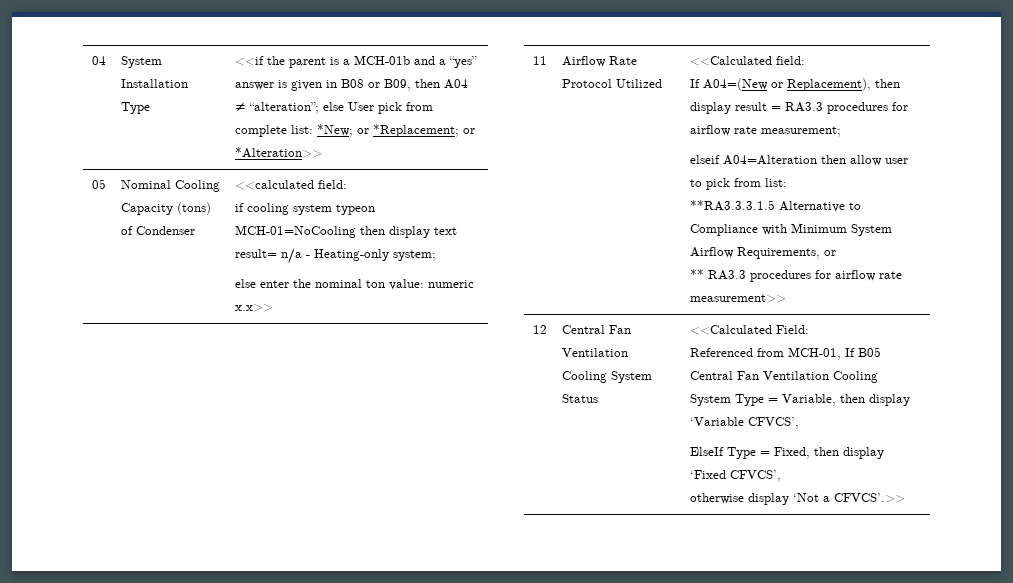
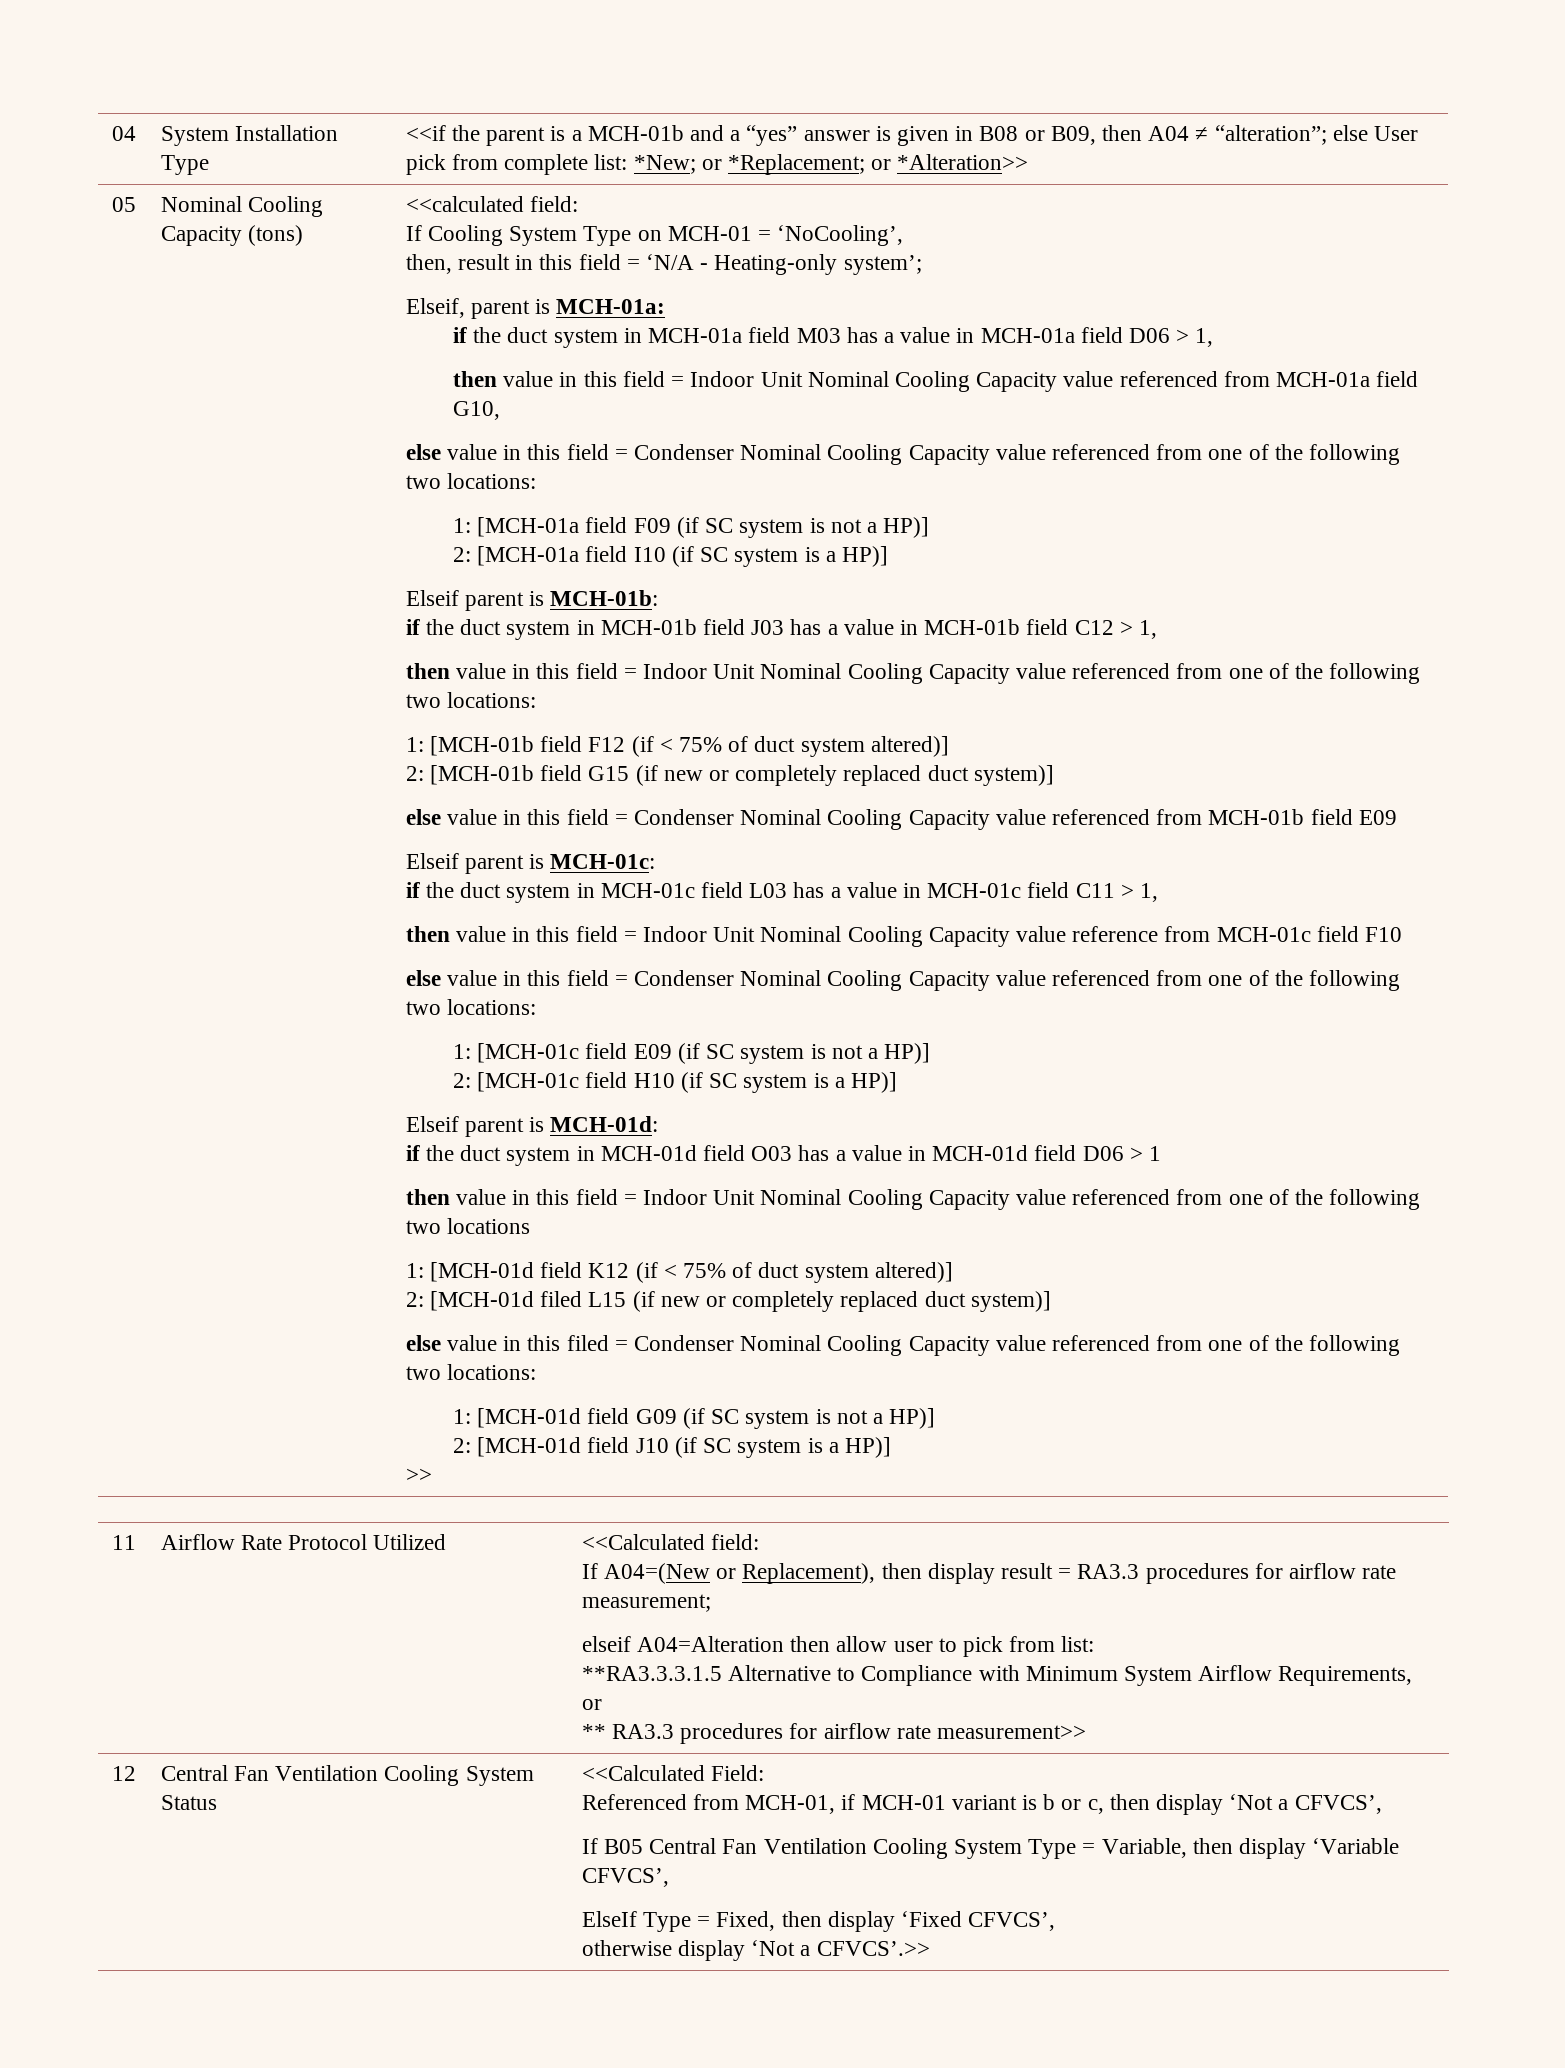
- Nominal Cooling Capacity (tons) of Condenser
+ Nominal Cooling Capacity (tons)
- if cooling system typeon MCH-01=NoCooling then display text result= n/a - Heating-only system;
- else enter the nominal ton value: numeric x.x>>
+ If Cooling System Type on MCH-01 = ‘NoCooling’,
+ then, result in this field = ‘N/A - Heating-only system’;
+ Elseif, parent is MCH-01a:
+ if the duct system in MCH-01a field M03 has a value in MCH-01a field D06 > 1,
+ then value in this field = Indoor Unit Nominal Cooling Capacity value referenced from MCH-01a field G10,
+ else value in this field = Condenser Nominal Cooling Capacity value referenced from one of the following two locations:
+ 1: [MCH-01a field F09 (if SC system is not a HP)]
+ 2: [MCH-01a field I10 (if SC system is a HP)]
+ Elseif parent is MCH-01b:
+ if the duct system in MCH-01b field J03 has a value in MCH-01b field C12 > 1,
+ then value in this field = Indoor Unit Nominal Cooling Capacity value referenced from one of the following two locations:
+ 1: [MCH-01b field F12 (if < 75% of duct system altered)]
+ 2: [MCH-01b field G15 (if new or completely replaced duct system)]
+ else value in this field = Condenser Nominal Cooling Capacity value referenced from MCH-01b field E09
+ Elseif parent is MCH-01c:
+ if the duct system in MCH-01c field L03 has a value in MCH-01c field C11 > 1,
+ then value in this field = Indoor Unit Nominal Cooling Capacity value reference from MCH-01c field F10
+ else value in this field = Condenser Nominal Cooling Capacity value referenced from one of the following two locations:
+ 1: [MCH-01c field E09 (if SC system is not a HP)]
+ 2: [MCH-01c field H10 (if SC system is a HP)]
+ Elseif parent is MCH-01d:
+ if the duct system in MCH-01d field O03 has a value in MCH-01d field D06 > 1
+ then value in this field = Indoor Unit Nominal Cooling Capacity value referenced from one of the following two locations
+ 1: [MCH-01d field K12 (if < 75% of duct system altered)]
+ 2: [MCH-01d filed L15 (if new or completely replaced duct system)]
+ else value in this filed = Condenser Nominal Cooling Capacity value referenced from one of the following two locations:
+ 1: [MCH-01d field G09 (if SC system is not a HP)]
+ 2: [MCH-01d field J10 (if SC system is a HP)]
+ >>
- Referenced from MCH-01, If B05 Central Fan Ventilation Cooling System Type = Variable, then display ‘Variable CFVCS’,
+ Referenced from MCH-01, if MCH-01 variant is b or c, then display ‘Not a CFVCS’,
+ If B05 Central Fan Ventilation Cooling System Type = Variable, then display ‘Variable CFVCS’,

